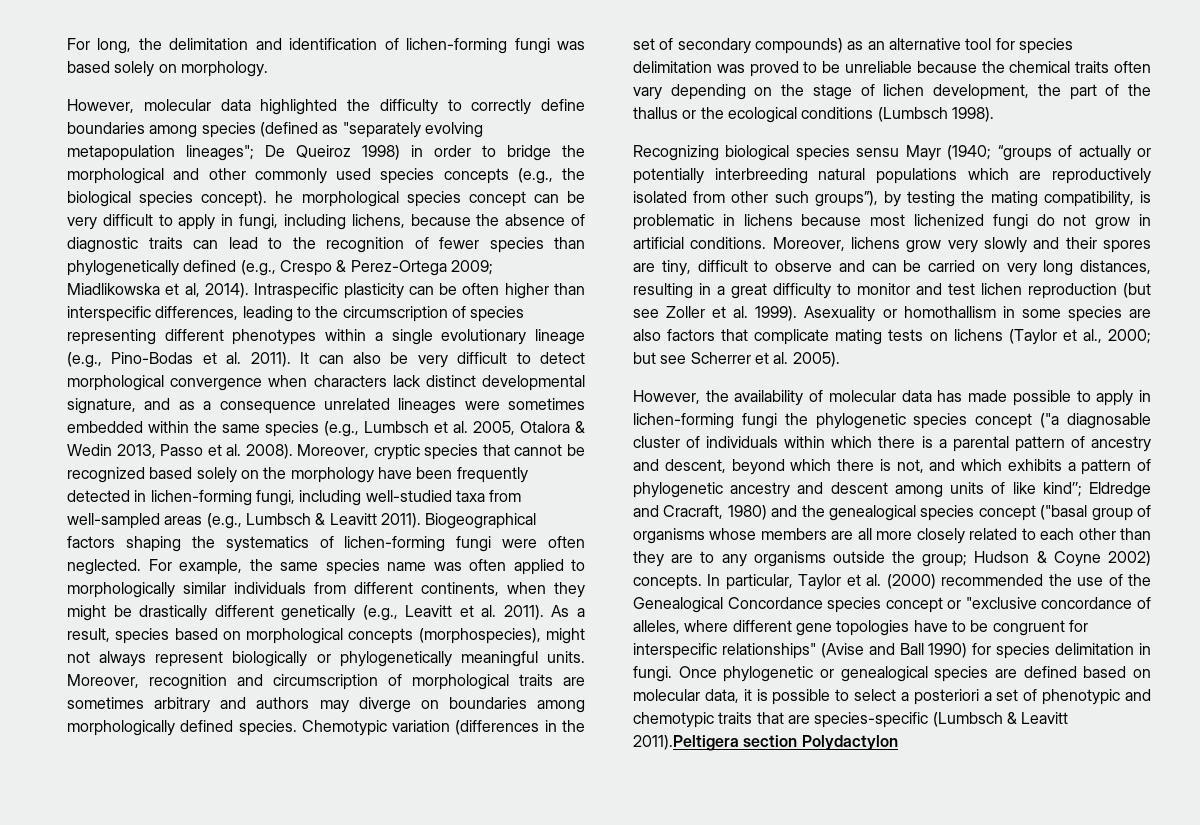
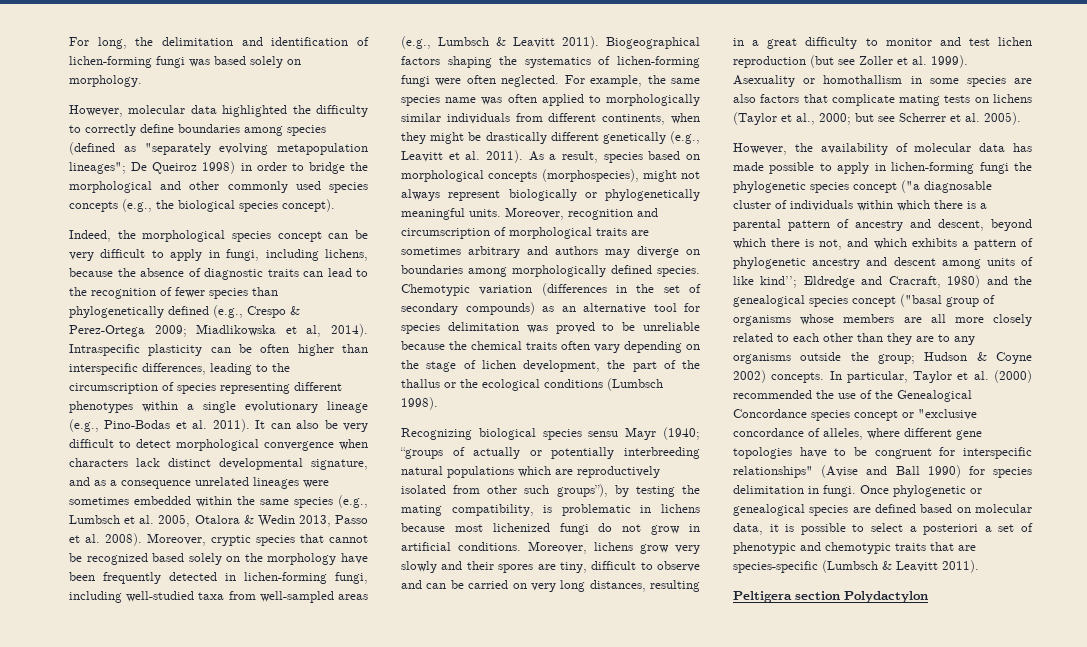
- De Queiroz 1998) in order to bridge the morphological and other commonly used species concepts (e.g., the biological species concept). he morphological species concept can be very difficult to apply in fungi, including lichens, because the absence of diagnostic traits can lead to the recognition of fewer species than phylogenetically defined (e.g., Crespo & Perez-Ortega 2009;
+ De Queiroz 1998) in order to bridge the morphological and other commonly used species concepts (e.g., the biological species concept).
+ Indeed, the morphological species concept can be very difficult to apply in fungi, including lichens, because the absence of diagnostic traits can lead to the recognition of fewer species than phylogenetically defined (e.g., Crespo & Perez-Ortega 2009;
- Once phylogenetic or genealogical species are defined based on molecular data, it is possible to select a posteriori a set of phenotypic and chemotypic traits that are species-specific (Lumbsch & Leavitt 2011).Peltigera section Polydactylon
+ Once phylogenetic or genealogical species are defined based on molecular data, it is possible to select a posteriori a set of phenotypic and chemotypic traits that are species-specific (Lumbsch & Leavitt 2011).
+ Peltigera section Polydactylon

